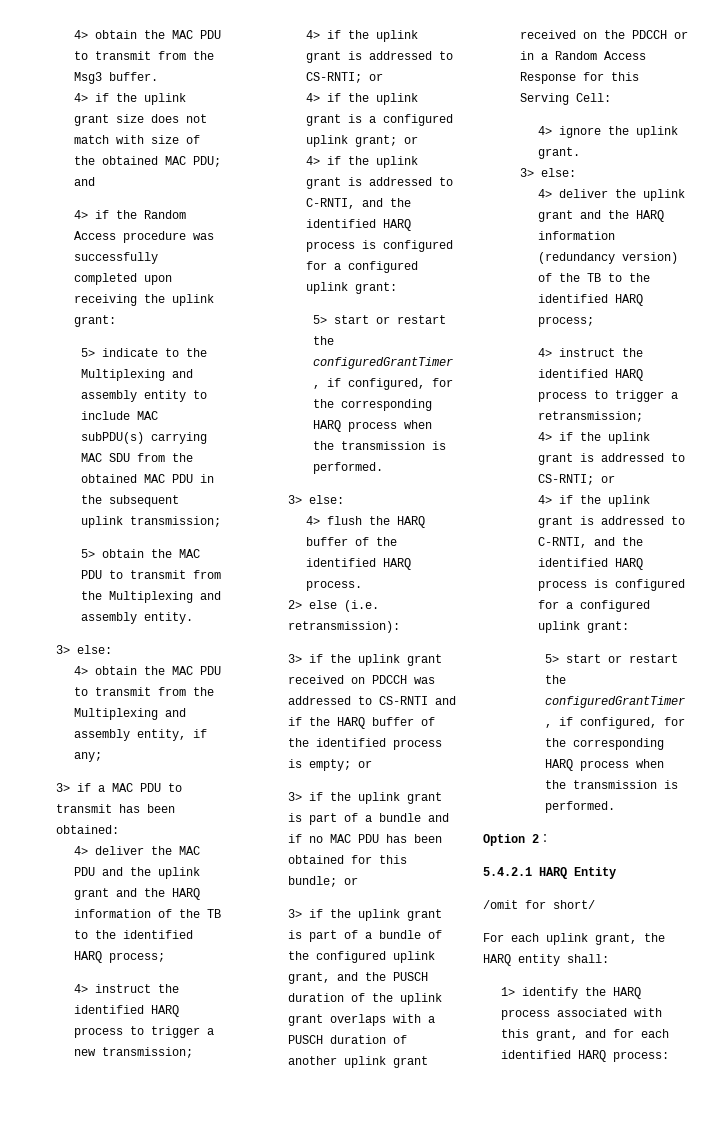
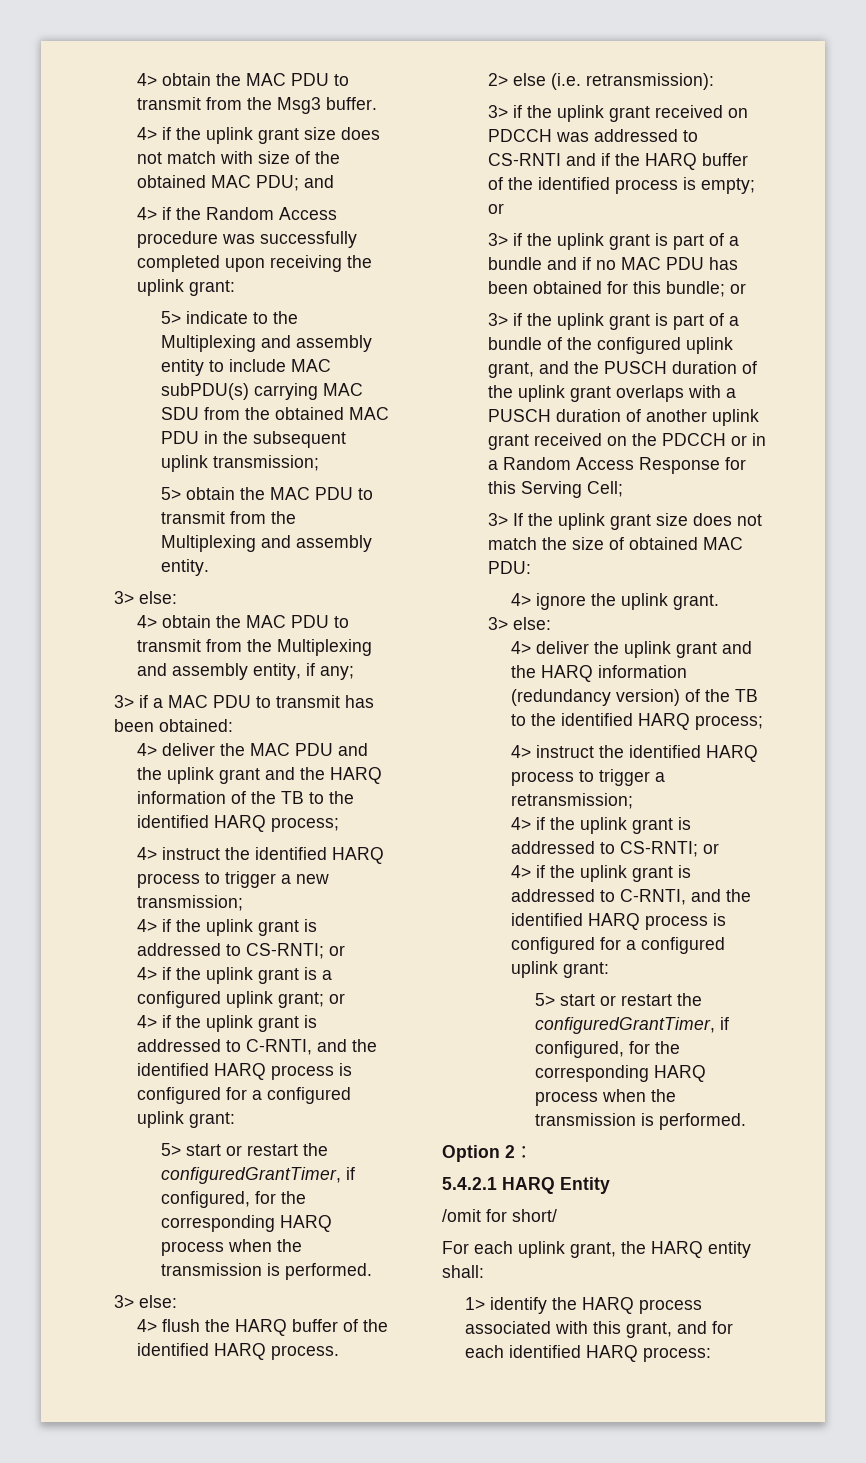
- 3> if the uplink grant is part of a bundle of the configured uplink grant, and the PUSCH duration of the uplink grant overlaps with a PUSCH duration of another uplink grant received on the PDCCH or in a Random Access Response for this Serving Cell:
+ 3> if the uplink grant is part of a bundle of the configured uplink grant, and the PUSCH duration of the uplink grant overlaps with a PUSCH duration of another uplink grant received on the PDCCH or in a Random Access Response for this Serving Cell;
+ 3> If the uplink grant size does not match the size of obtained MAC PDU:

